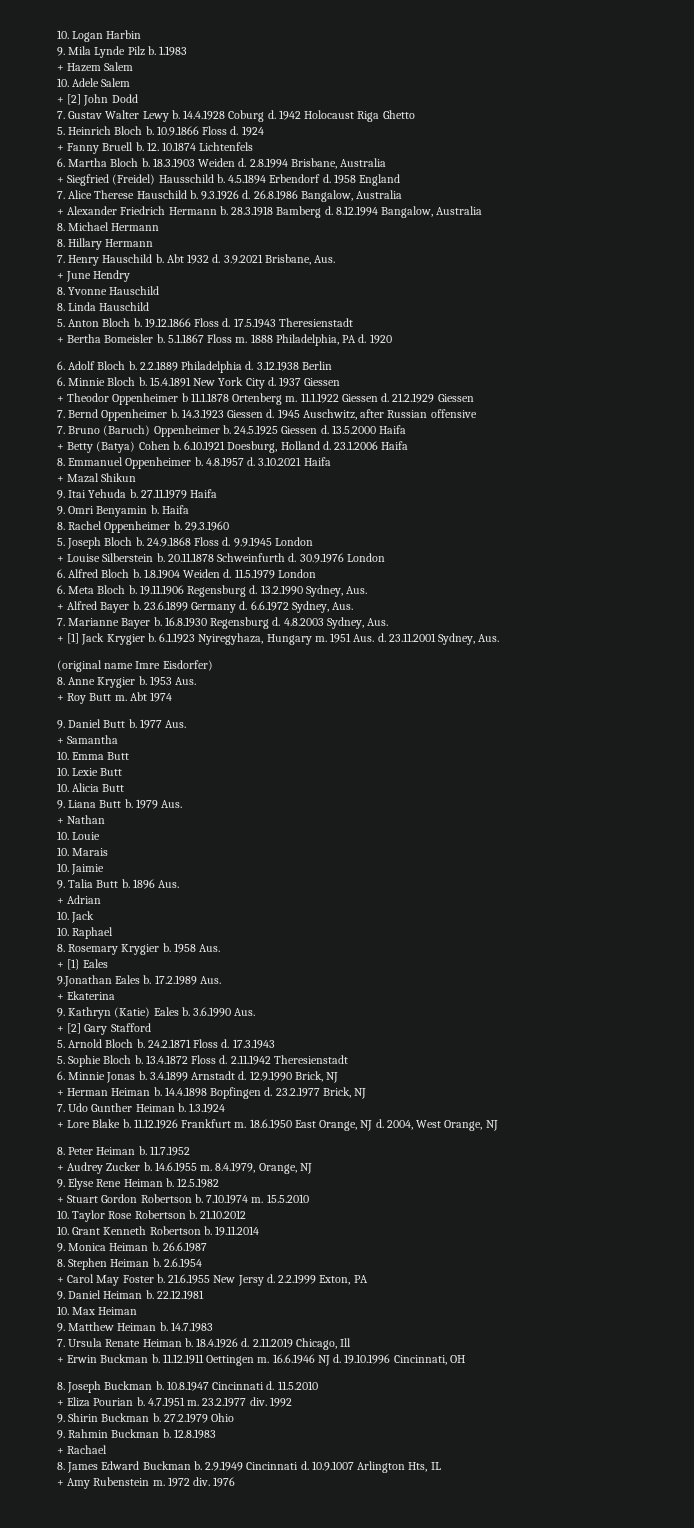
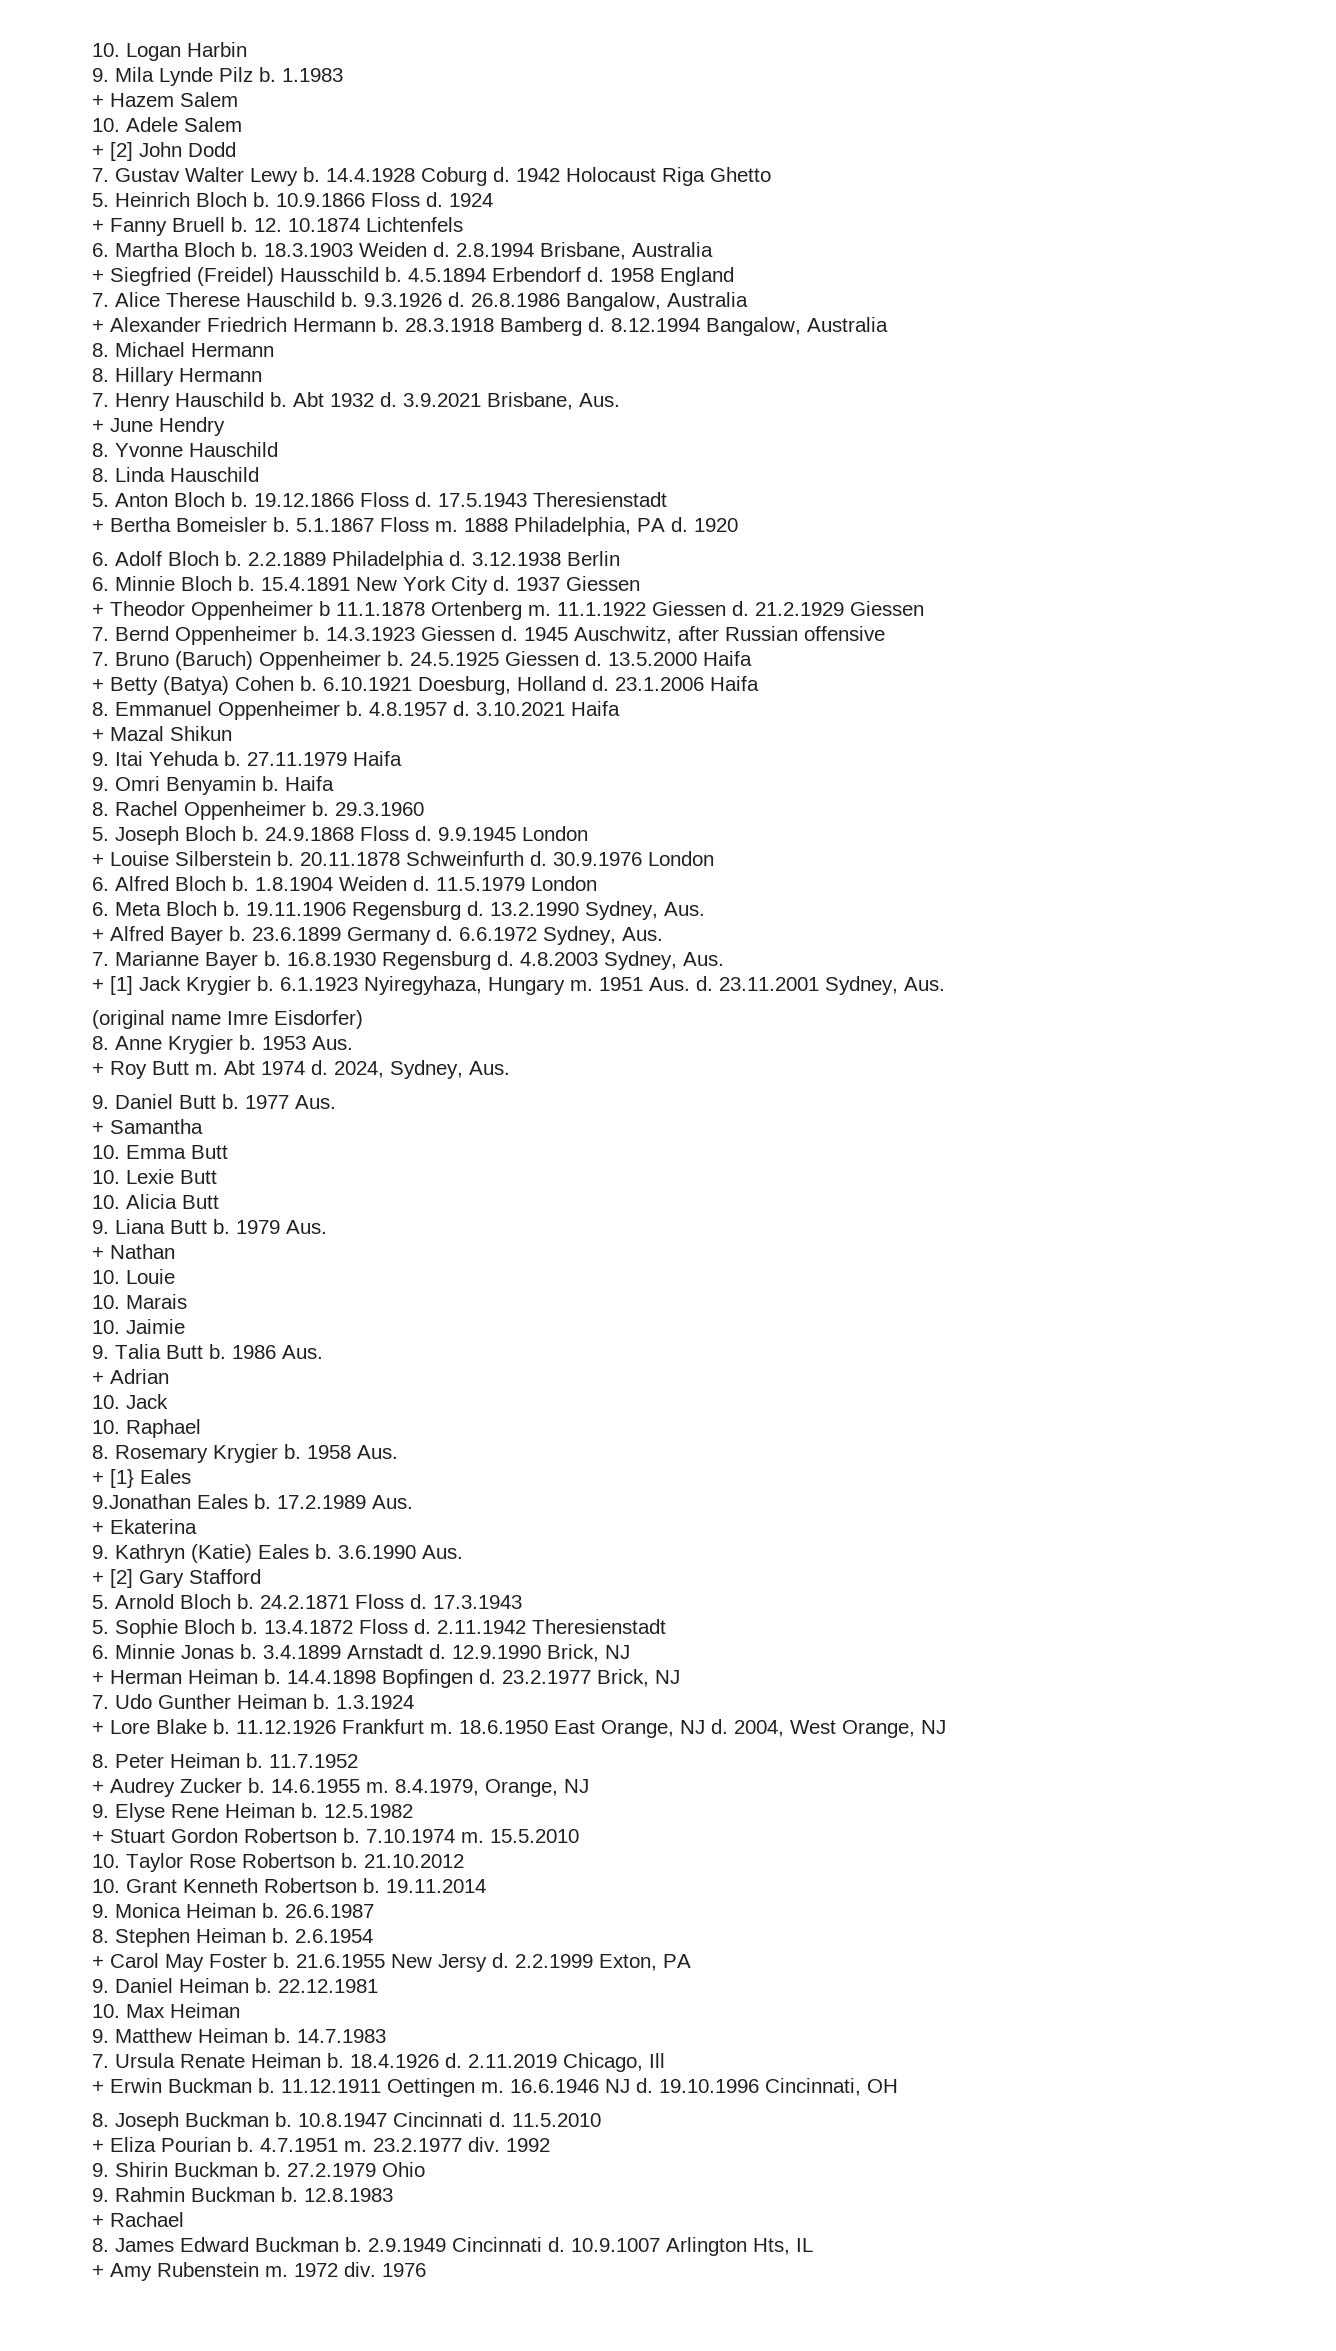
- Abt 1974
+ Abt 1974 d. 2024, Sydney, Aus.
- 1896 Aus.
+ 1986 Aus.

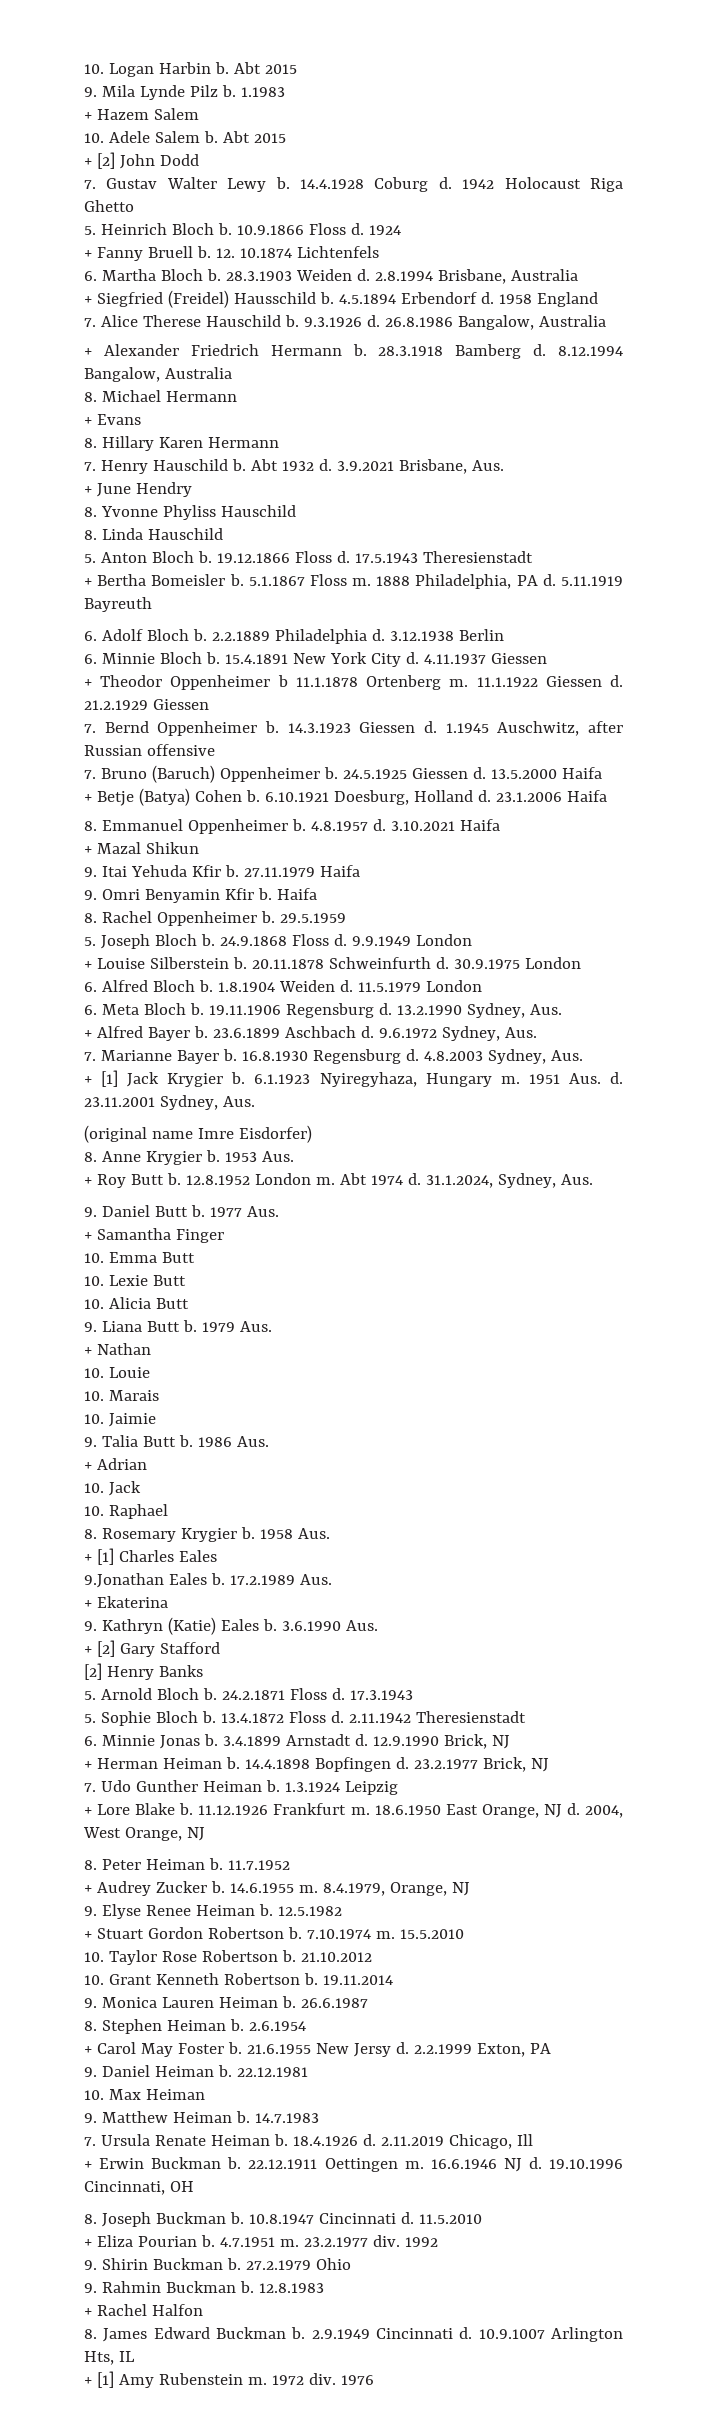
- 10. Logan Harbin
+ 10. Logan Harbin b. Abt 2015
- 10. Adele Salem
+ 10. Adele Salem b. Abt 2015
- 18.3.1903 Weiden d.
+ 28.3.1903 Weiden d.
+ + Evans
- 8. Hillary Hermann
+ 8. Hillary Karen Hermann
- 8. Yvonne Hauschild
+ 8. Yvonne Phyliss Hauschild
- 1920
+ 5.11.1919 Bayreuth
- 1937 Giessen
+ 4.11.1937 Giessen
- 1945 Auschwitz, after Russian offensive
+ 1.1945 Auschwitz, after Russian offensive
- + Betty (Batya) Cohen b.
+ + Betje (Batya) Cohen b.
- 9. Itai Yehuda b.
+ 9. Itai Yehuda Kfir b.
- 9. Omri Benyamin b.
+ 9. Omri Benyamin Kfir b.
- 29.3.1960
+ 29.5.1959
- 9.9.1945 London
+ 9.9.1949 London
- 30.9.1976 London
+ 30.9.1975 London
- 23.6.1899 Germany d. 6.6.1972 Sydney, Aus.
+ 23.6.1899 Aschbach d. 9.6.1972 Sydney, Aus.
- + Roy Butt m.
+ + Roy Butt b. 12.8.1952 London m.
- 2024, Sydney, Aus.
+ 31.1.2024, Sydney, Aus.
- + Samantha
+ + Samantha Finger
- + [1} Eales
+ + [1] Charles Eales
+ [2] Henry Banks
- 1.3.1924
+ 1.3.1924 Leipzig
- 9. Elyse Rene Heiman b.
+ 9. Elyse Renee Heiman b.
- 9. Monica Heiman b.
+ 9. Monica Lauren Heiman b.
- 11.12.1911 Oettingen m.
+ 22.12.1911 Oettingen m.
- + Rachael
+ + Rachel Halfon
- + Amy Rubenstein m.
+ + [1] Amy Rubenstein m.

